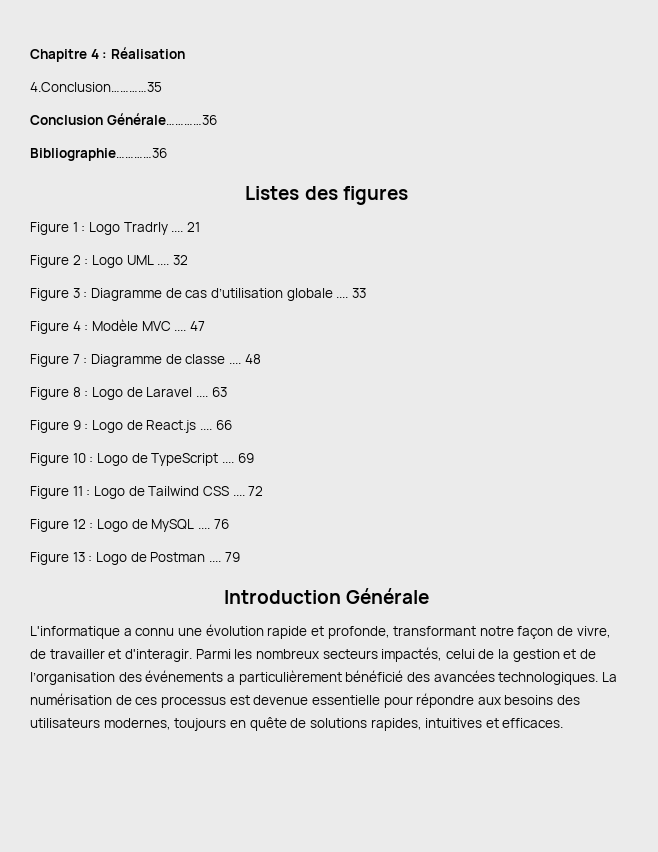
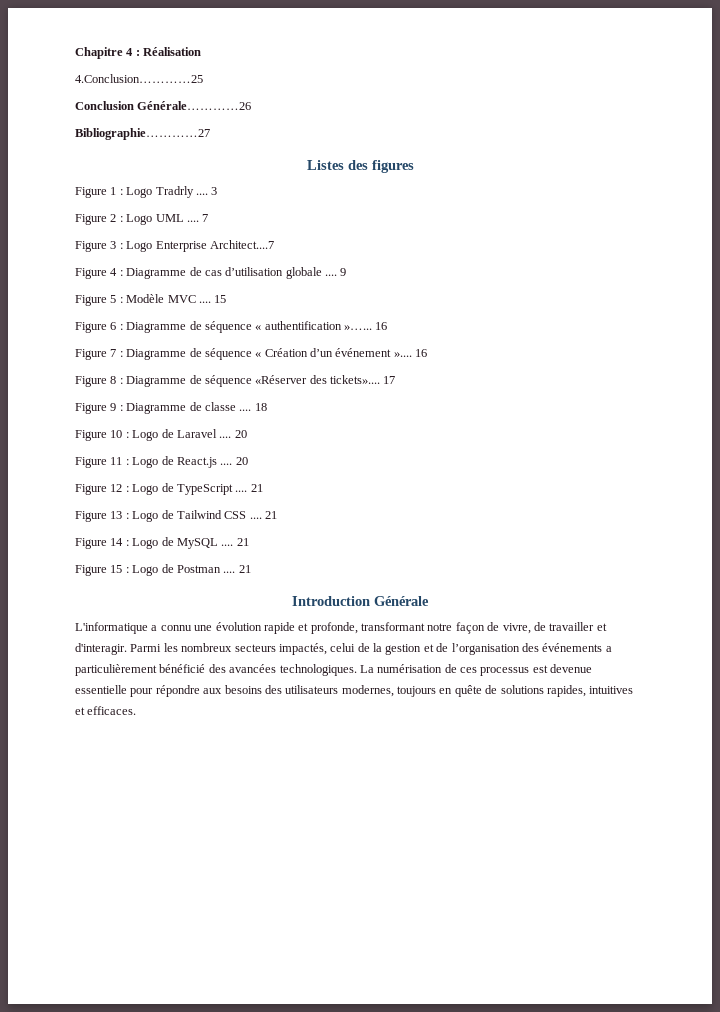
- 4.Conclusion…………35
+ 4.Conclusion…………25
- Conclusion Générale…………36
- Bibliographie…………36
+ Conclusion Générale…………26
+ Bibliographie…………27
- Figure 1 : Logo Tradrly .... 21
+ Figure 1 : Logo Tradrly .... 3
- Figure 2 : Logo UML .... 32
+ Figure 2 : Logo UML .... 7
- Figure 3 : Diagramme de cas d’utilisation globale .... 33
- Figure 4 : Modèle MVC .... 47
+ Figure 3 : Logo Enterprise Architect....7
+ Figure 4 : Diagramme de cas d’utilisation globale .... 9
+ Figure 5 : Modèle MVC .... 15
+ Figure 6 : Diagramme de séquence « authentification »…... 16
- Figure 7 : Diagramme de classe .... 48
- Figure 8 : Logo de Laravel .... 63
- Figure 9 : Logo de React.js .... 66
+ Figure 7 : Diagramme de séquence « Création d’un événement ».... 16
+ Figure 8 : Diagramme de séquence «Réserver des tickets».... 17
+ Figure 9 : Diagramme de classe .... 18
- Figure 10 : Logo de TypeScript .... 69
+ Figure 10 : Logo de Laravel .... 20
- Figure 11 : Logo de Tailwind CSS .... 72
+ Figure 11 : Logo de React.js .... 20
- Figure 12 : Logo de MySQL .... 76
+ Figure 12 : Logo de TypeScript .... 21
- Figure 13 : Logo de Postman .... 79
+ Figure 13 : Logo de Tailwind CSS .... 21
+ Figure 14 : Logo de MySQL .... 21
+ Figure 15 : Logo de Postman .... 21

